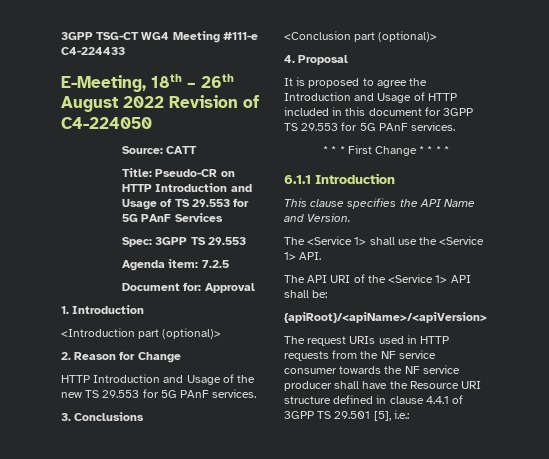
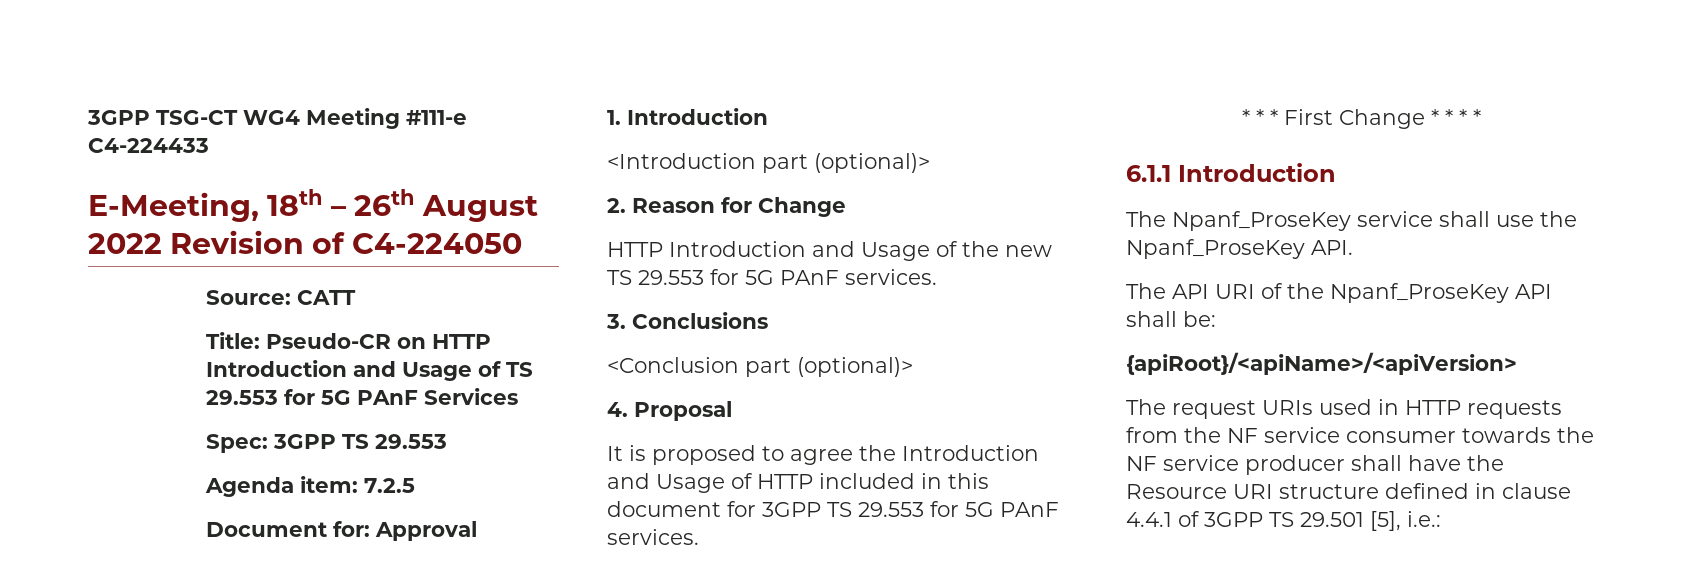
- This clause specifies the API Name and Version.
- The <Service 1> shall use the <Service 1> API.
+ The Npanf_ProseKey service shall use the Npanf_ProseKey API.
- The API URI of the <Service 1> API shall be:
+ The API URI of the Npanf_ProseKey API shall be:

